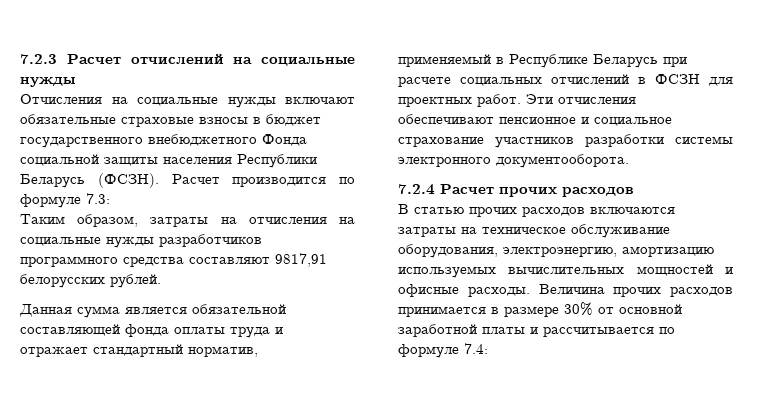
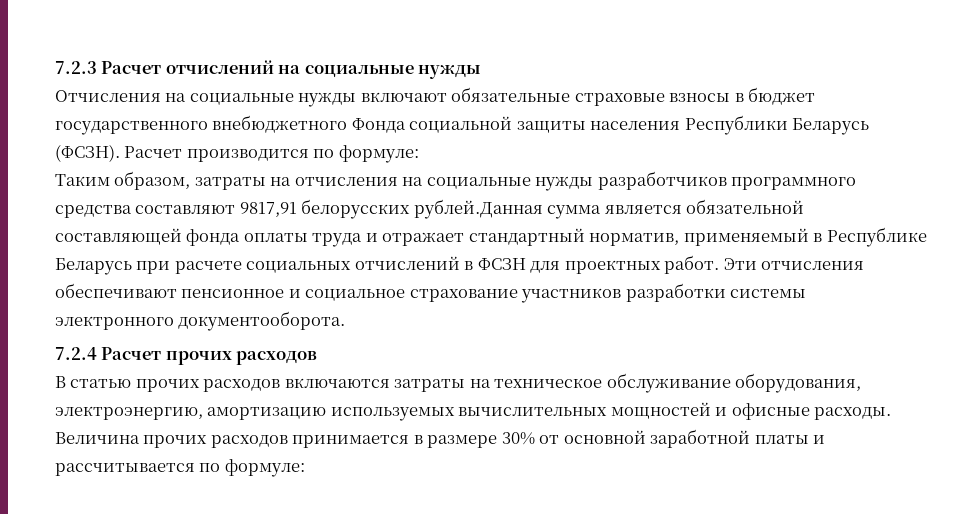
- Расчет производится по формуле 7.3:
+ Расчет производится по формуле:
- Таким образом, затраты на отчисления на социальные нужды разработчиков программного средства составляют 9817,91 белорусских рублей.
- Данная сумма является обязательной составляющей фонда оплаты труда и отражает стандартный норматив, применяемый в Республике Беларусь при расчете социальных отчислений в ФСЗН для проектных работ.
+ Таким образом, затраты на отчисления на социальные нужды разработчиков программного средства составляют 9817,91 белорусских рублей.Данная сумма является обязательной составляющей фонда оплаты труда и отражает стандартный норматив, применяемый в Республике Беларусь при расчете социальных отчислений в ФСЗН для проектных работ.
- Величина прочих расходов принимается в размере 30% от основной заработной платы и рассчитывается по формуле 7.4:
+ Величина прочих расходов принимается в размере 30% от основной заработной платы и рассчитывается по формуле:

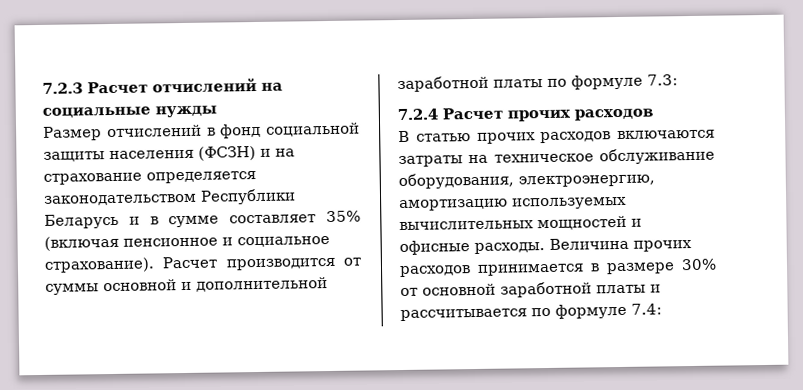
- Отчисления на социальные нужды включают обязательные страховые взносы в бюджет государственного внебюджетного Фонда социальной защиты населения Республики Беларусь (ФСЗН). Расчет производится по формуле:
- Таким образом, затраты на отчисления на социальные нужды разработчиков программного средства составляют 9817,91 белорусских рублей.Данная сумма является обязательной составляющей фонда оплаты труда и отражает стандартный норматив, применяемый в Республике Беларусь при расчете социальных отчислений в ФСЗН для проектных работ. Эти отчисления обеспечивают пенсионное и социальное страхование участников разработки системы электронного документооборота.
+ Размер отчислений в фонд социальной защиты населения (ФСЗН) и на страхование определяется законодательством Республики Беларусь и в сумме составляет 35% (включая пенсионное и социальное страхование). Расчет производится от суммы основной и дополнительной заработной платы по формуле 7.3:
- Величина прочих расходов принимается в размере 30% от основной заработной платы и рассчитывается по формуле:
+ Величина прочих расходов принимается в размере 30% от основной заработной платы и рассчитывается по формуле 7.4:

